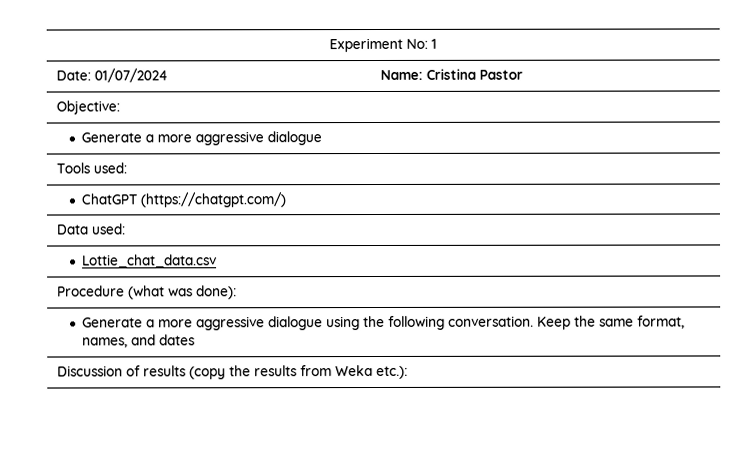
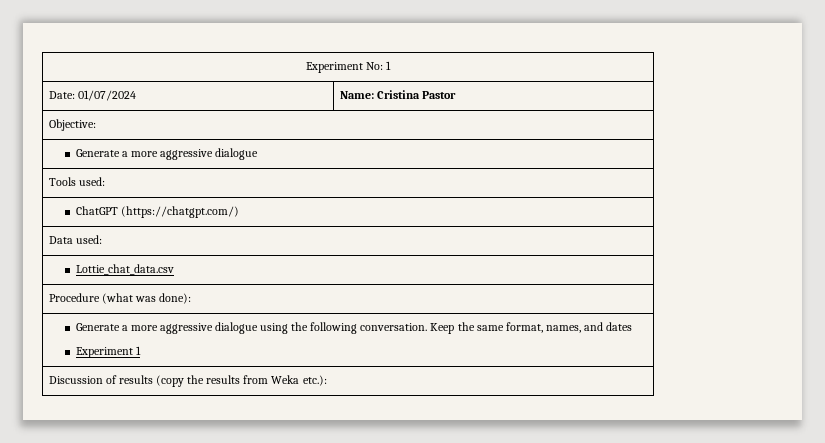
  Generate a more aggressive dialogue using the following conversation. Keep the same format, names, and dates
+ Experiment 1

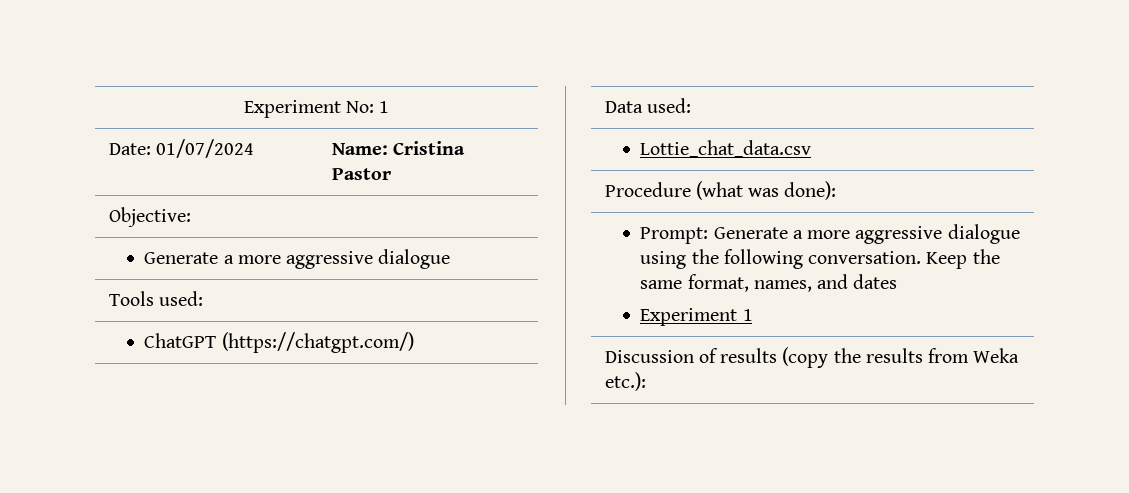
- Generate a more aggressive dialogue using the following conversation. Keep the same format, names, and dates
+ Prompt: Generate a more aggressive dialogue using the following conversation. Keep the same format, names, and dates

